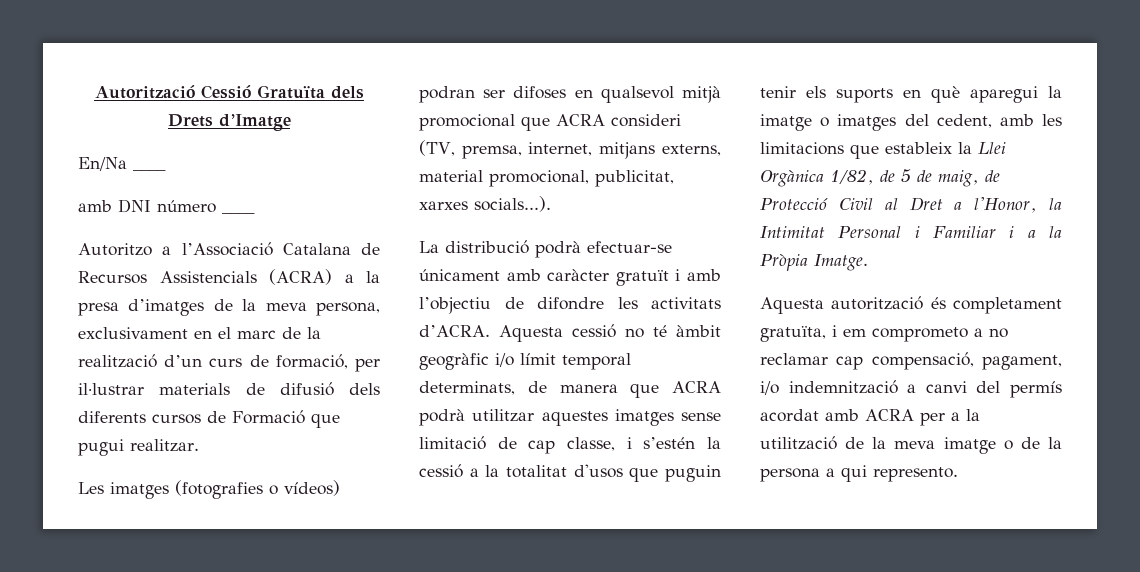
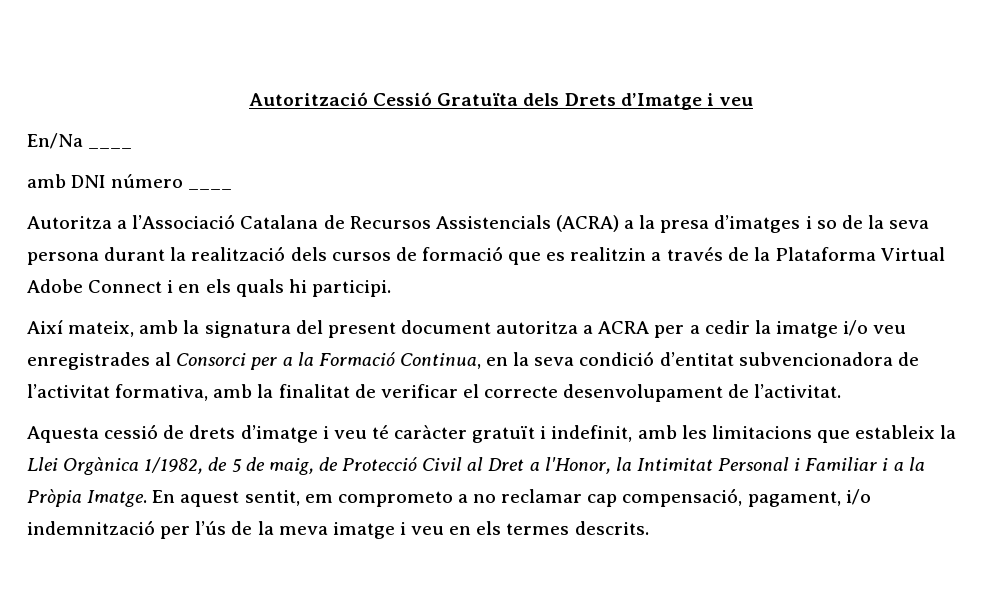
- Autorització Cessió Gratuïta dels Drets d’Imatge
+ Autorització Cessió Gratuïta dels Drets d’Imatge i veu
- Autoritzo a l’Associació Catalana de Recursos Assistencials (ACRA) a la presa d’imatges de la meva persona, exclusivament en el marc de la realització d’un curs de formació, per il·lustrar materials de difusió dels diferents cursos de Formació que pugui realitzar.
- Les imatges (fotografies o vídeos) podran ser difoses en qualsevol mitjà promocional que ACRA consideri (TV, premsa, internet, mitjans externs, material promocional, publicitat, xarxes socials...).
- La distribució podrà efectuar-se únicament amb caràcter gratuït i amb l’objectiu de difondre les activitats d’ACRA. Aquesta cessió no té àmbit geogràfic i/o límit temporal determinats, de manera que ACRA podrà utilitzar aquestes imatges sense limitació de cap classe, i s’estén la cessió a la totalitat d'usos que puguin tenir els suports en què aparegui la imatge o imatges del cedent, amb les limitacions que estableix la Llei Orgànica 1/82, de 5 de maig, de Protecció Civil al Dret a l'Honor, la Intimitat Personal i Familiar i a la Pròpia Imatge.
- Aquesta autorització és completament gratuïta, i em comprometo a no reclamar cap compensació, pagament, i/o indemnització a canvi del permís acordat amb ACRA per a la utilització de la meva imatge o de la persona a qui represento.
+ Autoritza a l’Associació Catalana de Recursos Assistencials (ACRA) a la presa d’imatges i so de la seva persona durant la realització dels cursos de formació que es realitzin a través de la Plataforma Virtual Adobe Connect i en els quals hi participi.
+ Així mateix, amb la signatura del present document autoritza a ACRA per a cedir la imatge i/o veu enregistrades al Consorci per a la Formació Continua, en la seva condició d’entitat subvencionadora de l’activitat formativa, amb la finalitat de verificar el correcte desenvolupament de l’activitat.
+ Aquesta cessió de drets d’imatge i veu té caràcter gratuït i indefinit, amb les limitacions que estableix la Llei Orgànica 1/1982, de 5 de maig, de Protecció Civil al Dret a l'Honor, la Intimitat Personal i Familiar i a la Pròpia Imatge. En aquest sentit, em comprometo a no reclamar cap compensació, pagament, i/o indemnització per l’ús de la meva imatge i veu en els termes descrits.

